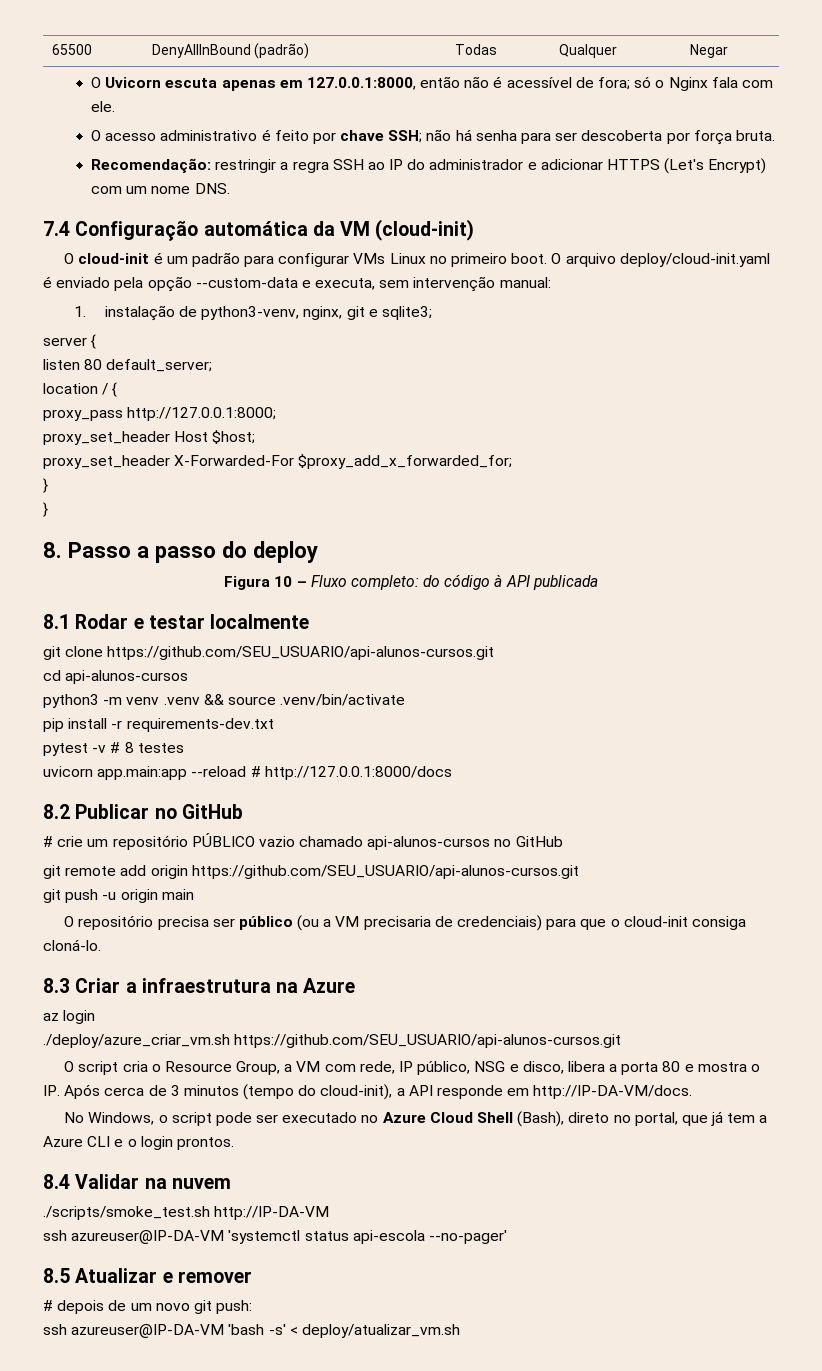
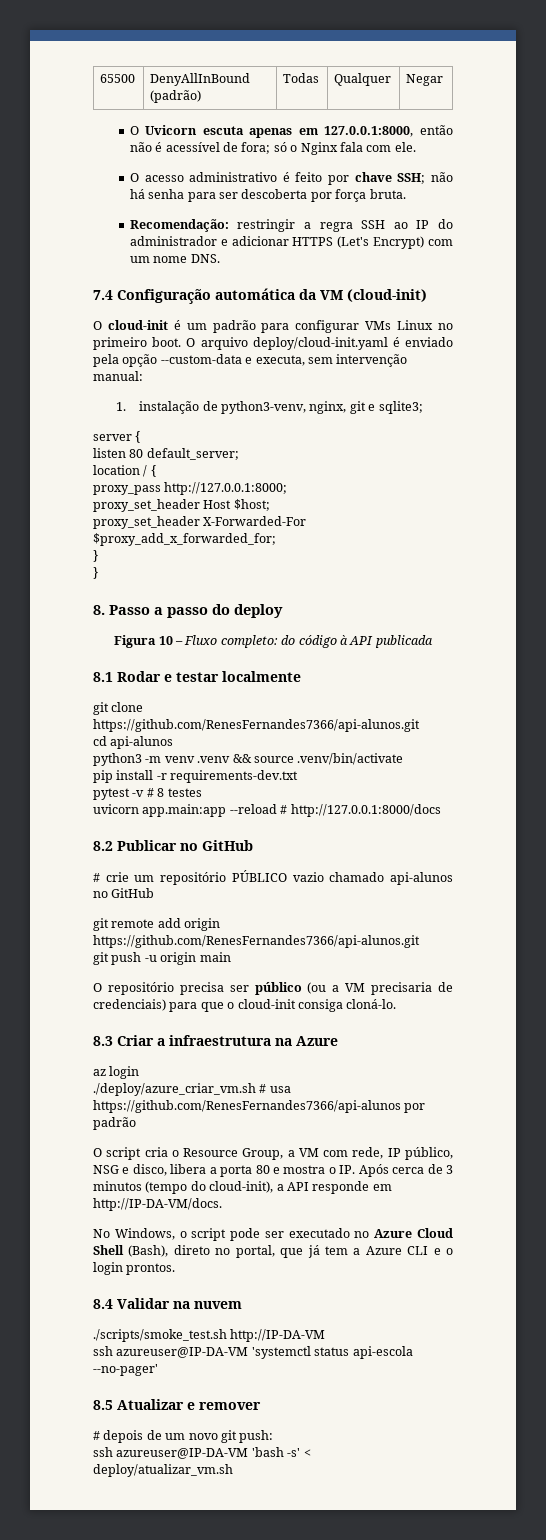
- git clone https://github.com/SEU_USUARIO/api-alunos-cursos.git
+ git clone https://github.com/RenesFernandes7366/api-alunos.git
- cd api-alunos-cursos
+ cd api-alunos
- # crie um repositório PÚBLICO vazio chamado api-alunos-cursos no GitHub
+ # crie um repositório PÚBLICO vazio chamado api-alunos no GitHub
- git remote add origin https://github.com/SEU_USUARIO/api-alunos-cursos.git
+ git remote add origin https://github.com/RenesFernandes7366/api-alunos.git
- ./deploy/azure_criar_vm.sh https://github.com/SEU_USUARIO/api-alunos-cursos.git
+ ./deploy/azure_criar_vm.sh # usa https://github.com/RenesFernandes7366/api-alunos por padrão

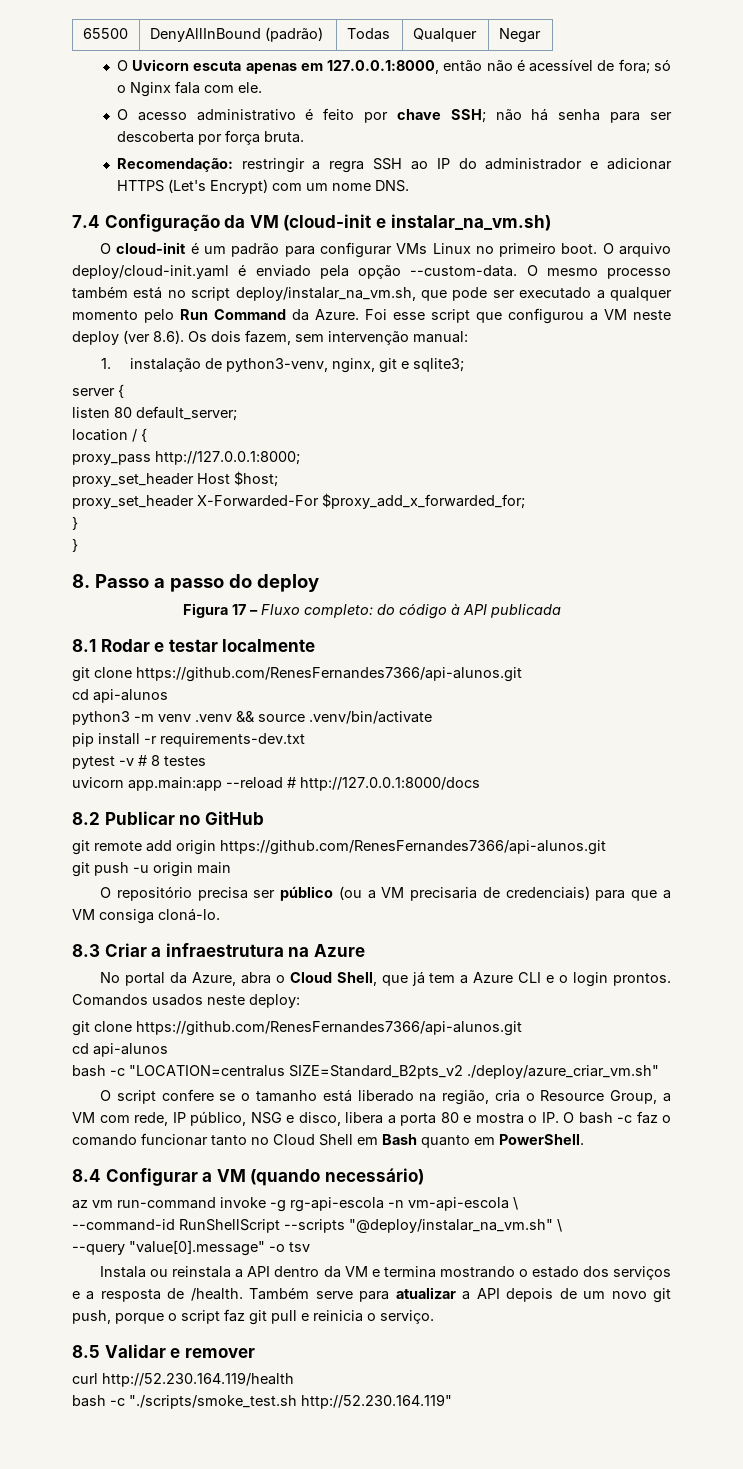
- 7.4 Configuração automática da VM (cloud-init)
+ 7.4 Configuração da VM (cloud-init e instalar_na_vm.sh)
- O arquivo deploy/cloud-init.yaml é enviado pela opção --custom-data e executa, sem intervenção manual:
+ O arquivo deploy/cloud-init.yaml é enviado pela opção --custom-data. O mesmo processo também está no script deploy/instalar_na_vm.sh, que pode ser executado a qualquer momento pelo Run Command da Azure. Foi esse script que configurou a VM neste deploy (ver 8.6). Os dois fazem, sem intervenção manual:
- Figura 10 – Fluxo completo: do código à API publicada
+ Figura 17 – Fluxo completo: do código à API publicada
- # crie um repositório PÚBLICO vazio chamado api-alunos no GitHub
- O repositório precisa ser público (ou a VM precisaria de credenciais) para que o cloud-init consiga cloná-lo.
+ O repositório precisa ser público (ou a VM precisaria de credenciais) para que a VM consiga cloná-lo.
- az login
- ./deploy/azure_criar_vm.sh # usa https://github.com/RenesFernandes7366/api-alunos por padrão
- O script cria o Resource Group, a VM com rede, IP público, NSG e disco, libera a porta 80 e mostra o IP. Após cerca de 3 minutos (tempo do cloud-init), a API responde em http://IP-DA-VM/docs.
- No Windows, o script pode ser executado no Azure Cloud Shell (Bash), direto no portal, que já tem a Azure CLI e o login prontos.
- 8.4 Validar na nuvem
- ./scripts/smoke_test.sh http://IP-DA-VM
- ssh azureuser@IP-DA-VM 'systemctl status api-escola --no-pager'
- 8.5 Atualizar e remover
- # depois de um novo git push:
- ssh azureuser@IP-DA-VM 'bash -s' < deploy/atualizar_vm.sh
+ No portal da Azure, abra o Cloud Shell, que já tem a Azure CLI e o login prontos. Comandos usados neste deploy:
+ git clone https://github.com/RenesFernandes7366/api-alunos.git
+ cd api-alunos
+ bash -c "LOCATION=centralus SIZE=Standard_B2pts_v2 ./deploy/azure_criar_vm.sh"
+ O script confere se o tamanho está liberado na região, cria o Resource Group, a VM com rede, IP público, NSG e disco, libera a porta 80 e mostra o IP. O bash -c faz o comando funcionar tanto no Cloud Shell em Bash quanto em PowerShell.
+ 8.4 Configurar a VM (quando necessário)
+ az vm run-command invoke -g rg-api-escola -n vm-api-escola \
+ --command-id RunShellScript --scripts "@deploy/instalar_na_vm.sh" \
+ --query "value[0].message" -o tsv
+ Instala ou reinstala a API dentro da VM e termina mostrando o estado dos serviços e a resposta de /health. Também serve para atualizar a API depois de um novo git push, porque o script faz git pull e reinicia o serviço.
+ 8.5 Validar e remover
+ curl http://52.230.164.119/health
+ bash -c "./scripts/smoke_test.sh http://52.230.164.119"

